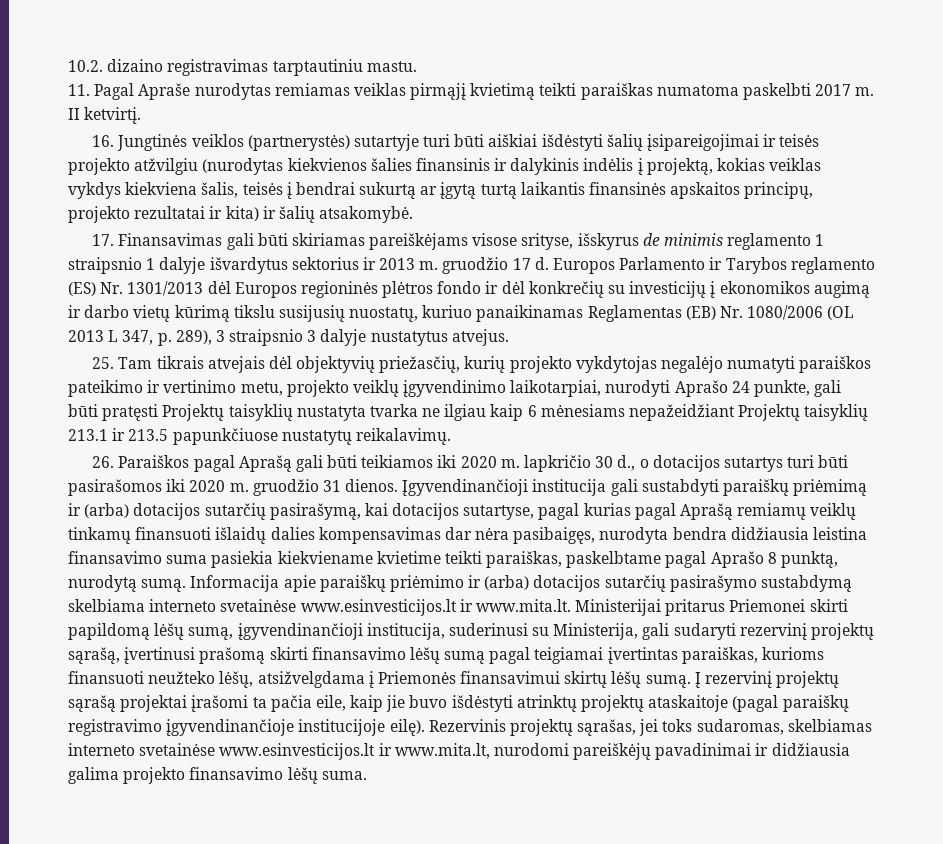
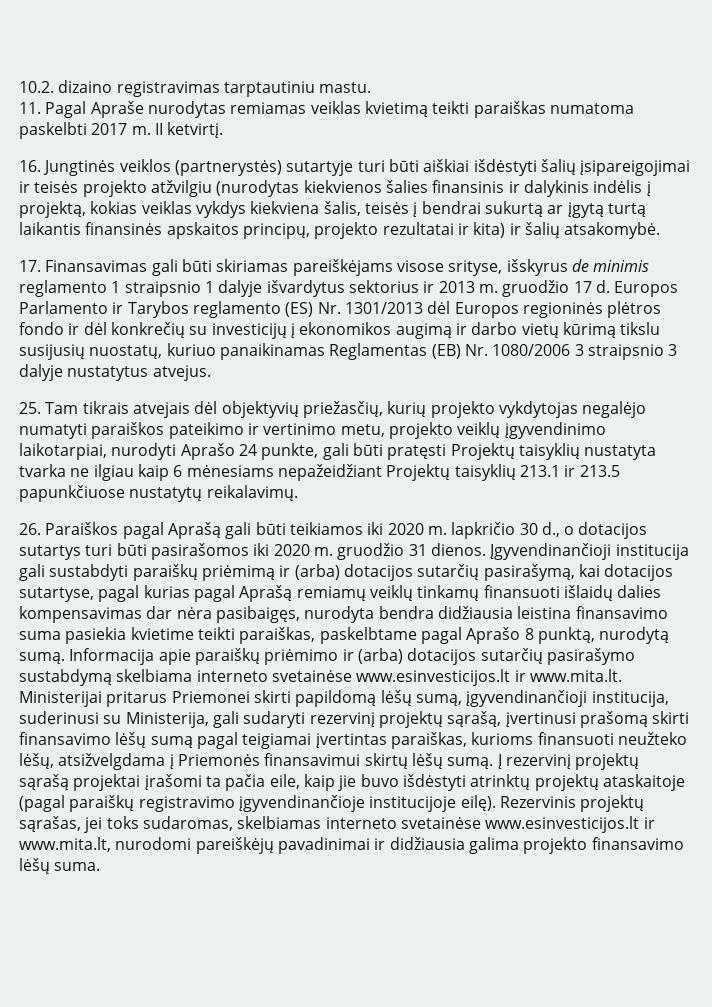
- 11. Pagal Apraše nurodytas remiamas veiklas pirmąjį kvietimą teikti paraiškas numatoma paskelbti 2017 m.
+ 11. Pagal Apraše nurodytas remiamas veiklas kvietimą teikti paraiškas numatoma paskelbti 2017 m.
- Europos Parlamento ir Tarybos reglamento (ES) Nr. 1301/2013 dėl Europos regioninės plėtros fondo ir dėl konkrečių su investicijų į ekonomikos augimą ir darbo vietų kūrimą tikslu susijusių nuostatų, kuriuo panaikinamas Reglamentas (EB) Nr. 1080/2006 (OL 2013 L 347, p. 289), 3 straipsnio 3 dalyje nustatytus atvejus.
+ Europos Parlamento ir Tarybos reglamento (ES) Nr. 1301/2013 dėl Europos regioninės plėtros fondo ir dėl konkrečių su investicijų į ekonomikos augimą ir darbo vietų kūrimą tikslu susijusių nuostatų, kuriuo panaikinamas Reglamentas (EB) Nr. 1080/2006 3 straipsnio 3 dalyje nustatytus atvejus.
- Įgyvendinančioji institucija gali sustabdyti paraiškų priėmimą ir (arba) dotacijos sutarčių pasirašymą, kai dotacijos sutartyse, pagal kurias pagal Aprašą remiamų veiklų tinkamų finansuoti išlaidų dalies kompensavimas dar nėra pasibaigęs, nurodyta bendra didžiausia leistina finansavimo suma pasiekia kiekviename kvietime teikti paraiškas, paskelbtame pagal Aprašo 8 punktą, nurodytą sumą.
+ Įgyvendinančioji institucija gali sustabdyti paraiškų priėmimą ir (arba) dotacijos sutarčių pasirašymą, kai dotacijos sutartyse, pagal kurias pagal Aprašą remiamų veiklų tinkamų finansuoti išlaidų dalies kompensavimas dar nėra pasibaigęs, nurodyta bendra didžiausia leistina finansavimo suma pasiekia kvietime teikti paraiškas, paskelbtame pagal Aprašo 8 punktą, nurodytą sumą.

